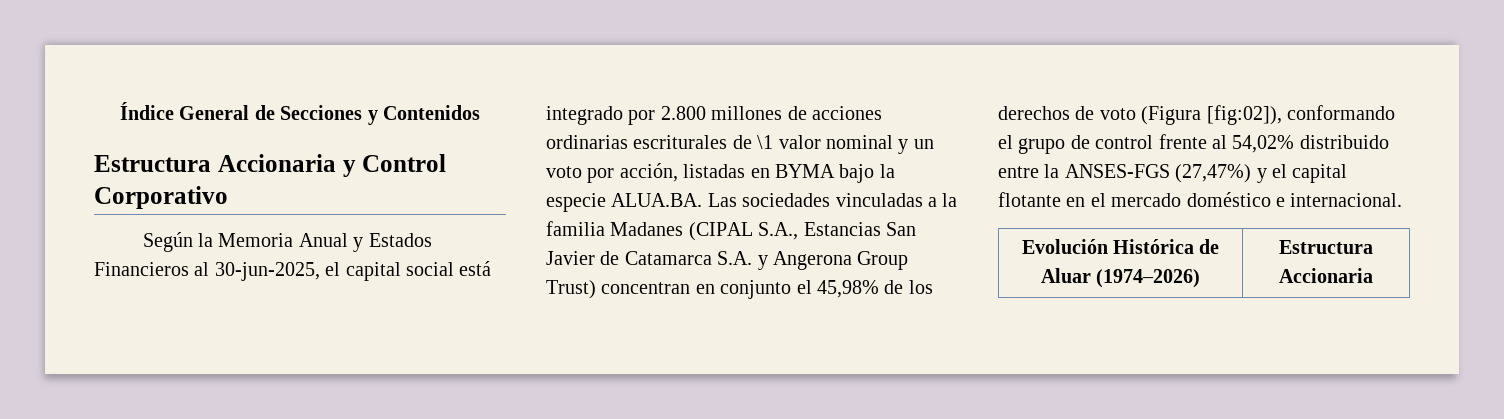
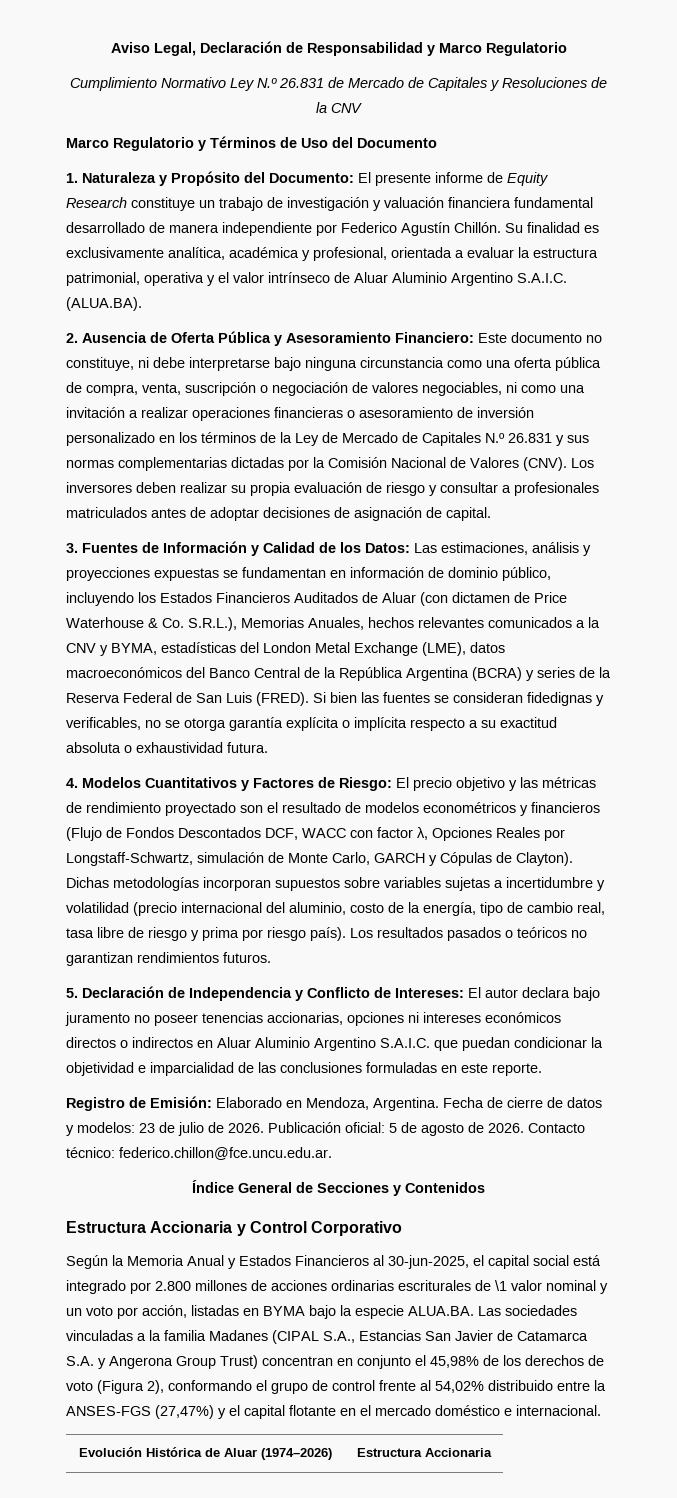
+ Aviso Legal, Declaración de Responsabilidad y Marco Regulatorio
+ Cumplimiento Normativo Ley N.º 26.831 de Mercado de Capitales y Resoluciones de la CNV
+ Marco Regulatorio y Términos de Uso del Documento
+ 1. Naturaleza y Propósito del Documento: El presente informe de Equity Research constituye un trabajo de investigación y valuación financiera fundamental desarrollado de manera independiente por Federico Agustín Chillón. Su finalidad es exclusivamente analítica, académica y profesional, orientada a evaluar la estructura patrimonial, operativa y el valor intrínseco de Aluar Aluminio Argentino S.A.I.C. (ALUA.BA).
+ 2. Ausencia de Oferta Pública y Asesoramiento Financiero: Este documento no constituye, ni debe interpretarse bajo ninguna circunstancia como una oferta pública de compra, venta, suscripción o negociación de valores negociables, ni como una invitación a realizar operaciones financieras o asesoramiento de inversión personalizado en los términos de la Ley de Mercado de Capitales N.º 26.831 y sus normas complementarias dictadas por la Comisión Nacional de Valores (CNV). Los inversores deben realizar su propia evaluación de riesgo y consultar a profesionales matriculados antes de adoptar decisiones de asignación de capital.
+ 3. Fuentes de Información y Calidad de los Datos: Las estimaciones, análisis y proyecciones expuestas se fundamentan en información de dominio público, incluyendo los Estados Financieros Auditados de Aluar (con dictamen de Price Waterhouse & Co. S.R.L.), Memorias Anuales, hechos relevantes comunicados a la CNV y BYMA, estadísticas del London Metal Exchange (LME), datos macroeconómicos del Banco Central de la República Argentina (BCRA) y series de la Reserva Federal de San Luis (FRED). Si bien las fuentes se consideran fidedignas y verificables, no se otorga garantía explícita o implícita respecto a su exactitud absoluta o exhaustividad futura.
+ 4. Modelos Cuantitativos y Factores de Riesgo: El precio objetivo y las métricas de rendimiento proyectado son el resultado de modelos econométricos y financieros (Flujo de Fondos Descontados DCF, WACC con factor λ, Opciones Reales por Longstaff-Schwartz, simulación de Monte Carlo, GARCH y Cópulas de Clayton). Dichas metodologías incorporan supuestos sobre variables sujetas a incertidumbre y volatilidad (precio internacional del aluminio, costo de la energía, tipo de cambio real, tasa libre de riesgo y prima por riesgo país). Los resultados pasados o teóricos no garantizan rendimientos futuros.
+ 5. Declaración de Independencia y Conflicto de Intereses: El autor declara bajo juramento no poseer tenencias accionarias, opciones ni intereses económicos directos o indirectos en Aluar Aluminio Argentino S.A.I.C. que puedan condicionar la objetividad e imparcialidad de las conclusiones formuladas en este reporte.
+ Registro de Emisión: Elaborado en Mendoza, Argentina. Fecha de cierre de datos y modelos: 23 de julio de 2026. Publicación oficial: 5 de agosto de 2026. Contacto técnico: federico.chillon@fce.uncu.edu.ar.
- Según la Memoria Anual y Estados Financieros al 30-jun-2025, el capital social está integrado por 2.800 millones de acciones ordinarias escriturales de \1 valor nominal y un voto por acción, listadas en BYMA bajo la especie ALUA.BA. Las sociedades vinculadas a la familia Madanes (CIPAL S.A., Estancias San Javier de Catamarca S.A. y Angerona Group Trust) concentran en conjunto el 45,98% de los derechos de voto (Figura [fig:02]), conformando el grupo de control frente al 54,02% distribuido entre la ANSES-FGS (27,47%) y el capital flotante en el mercado doméstico e internacional.
+ Según la Memoria Anual y Estados Financieros al 30-jun-2025, el capital social está integrado por 2.800 millones de acciones ordinarias escriturales de \1 valor nominal y un voto por acción, listadas en BYMA bajo la especie ALUA.BA. Las sociedades vinculadas a la familia Madanes (CIPAL S.A., Estancias San Javier de Catamarca S.A. y Angerona Group Trust) concentran en conjunto el 45,98% de los derechos de voto (Figura 2), conformando el grupo de control frente al 54,02% distribuido entre la ANSES-FGS (27,47%) y el capital flotante en el mercado doméstico e internacional.

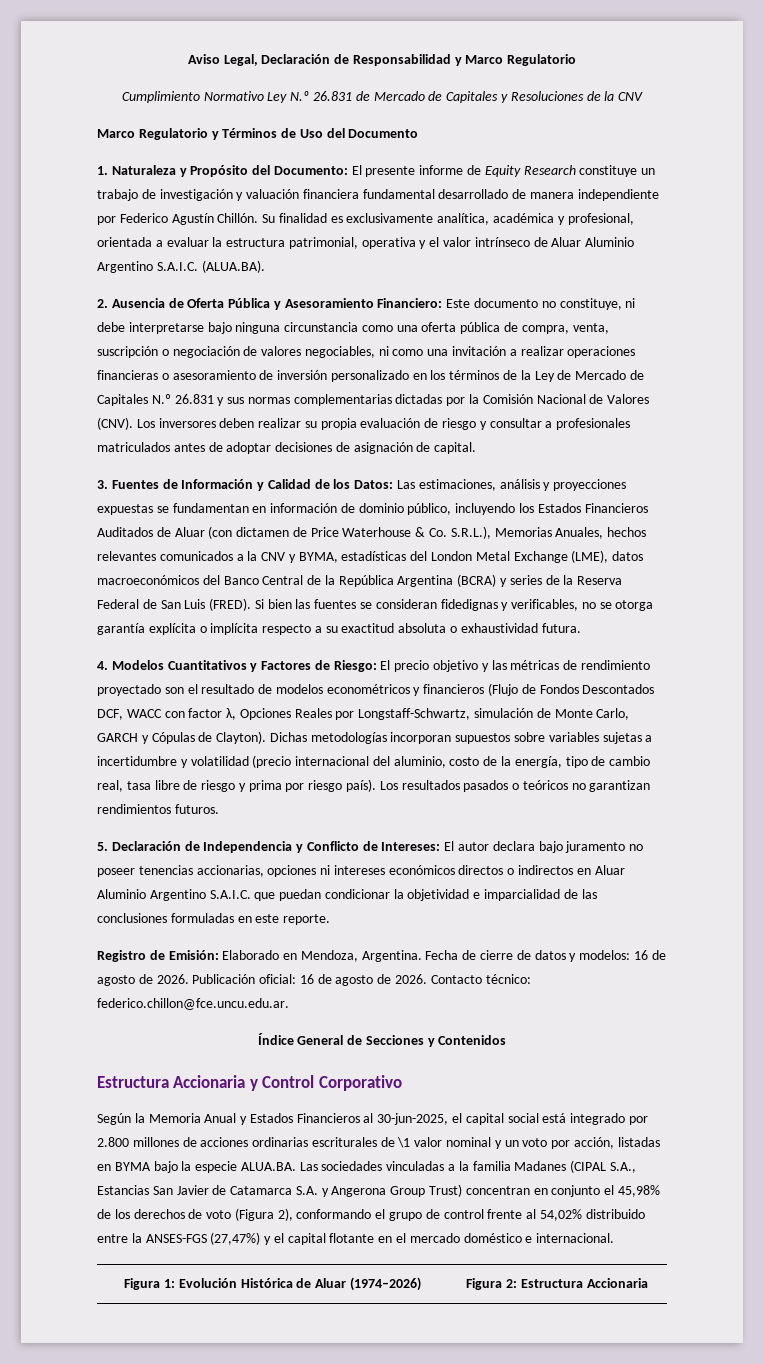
- Fecha de cierre de datos y modelos: 23 de julio de 2026.
+ Fecha de cierre de datos y modelos: 16 de agosto de 2026.
- Publicación oficial: 5 de agosto de 2026.
+ Publicación oficial: 16 de agosto de 2026.
- Evolución Histórica de Aluar (1974–2026) | Estructura Accionaria
+ Figura 1: Evolución Histórica de Aluar (1974–2026) | Figura 2: Estructura Accionaria

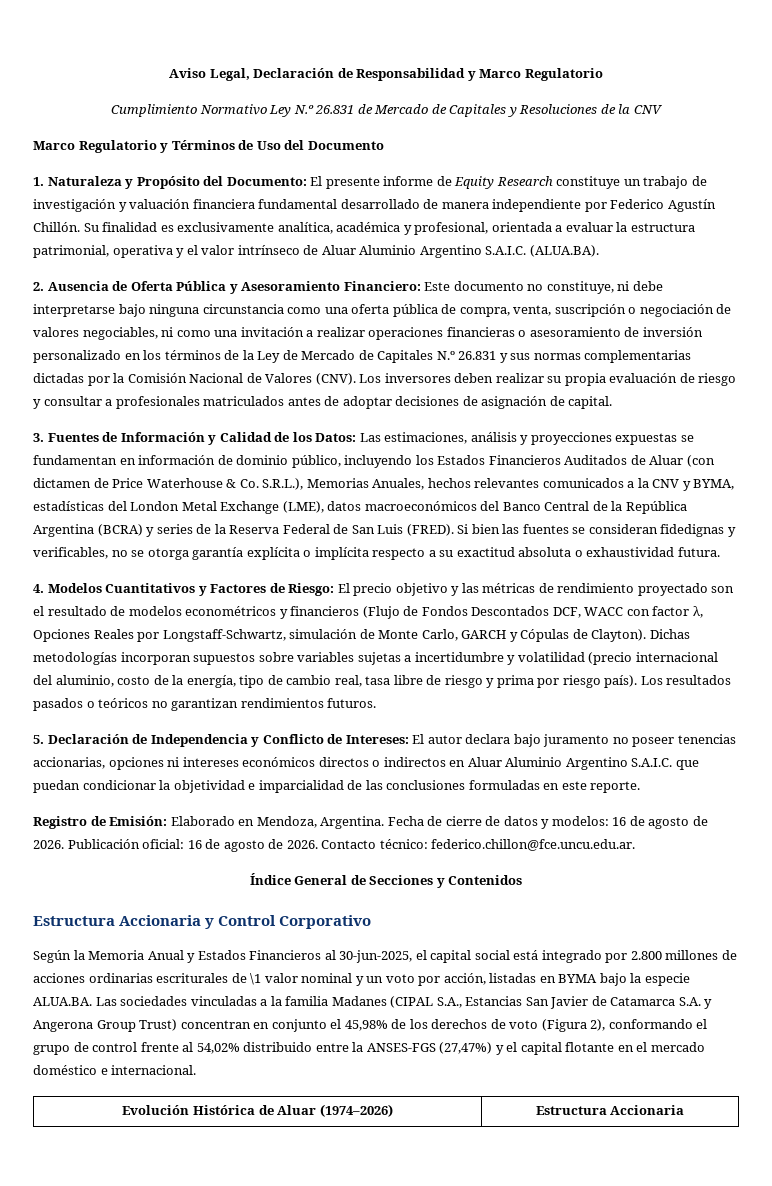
- Figura 1: Evolución Histórica de Aluar (1974–2026) | Figura 2: Estructura Accionaria
+ Evolución Histórica de Aluar (1974–2026) | Estructura Accionaria

